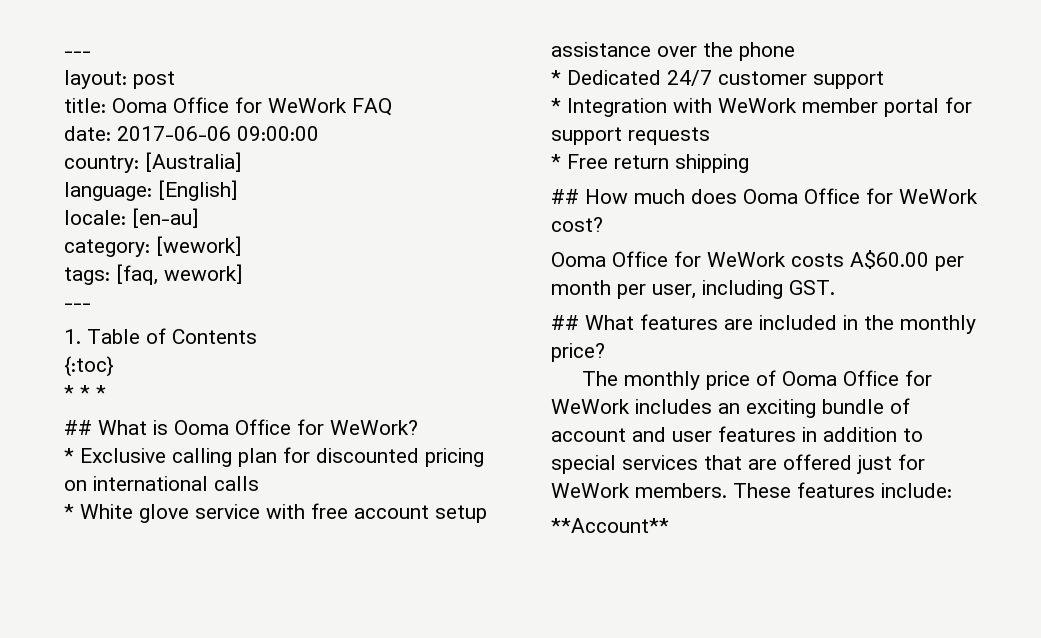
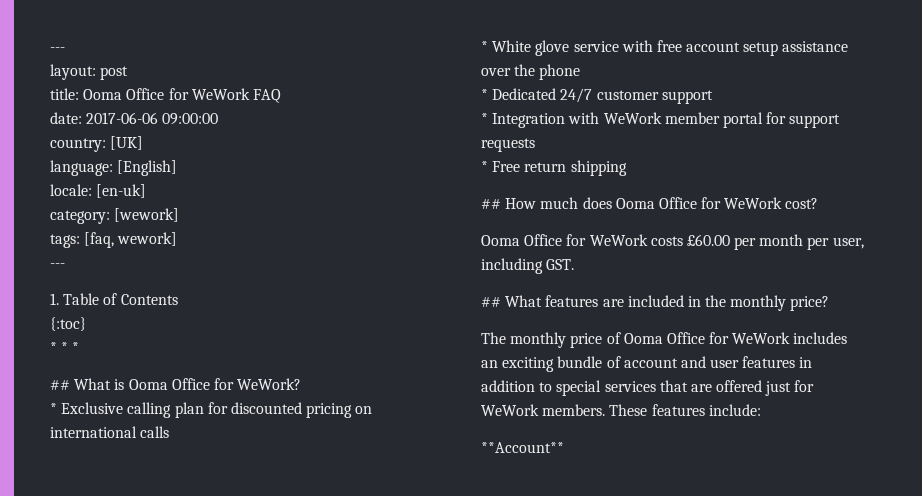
- country: [Australia]
+ country: [UK]
- locale: [en-au]
+ locale: [en-uk]
- Ooma Office for WeWork costs A$60.00 per month per user, including GST.
+ Ooma Office for WeWork costs £60.00 per month per user, including GST.

